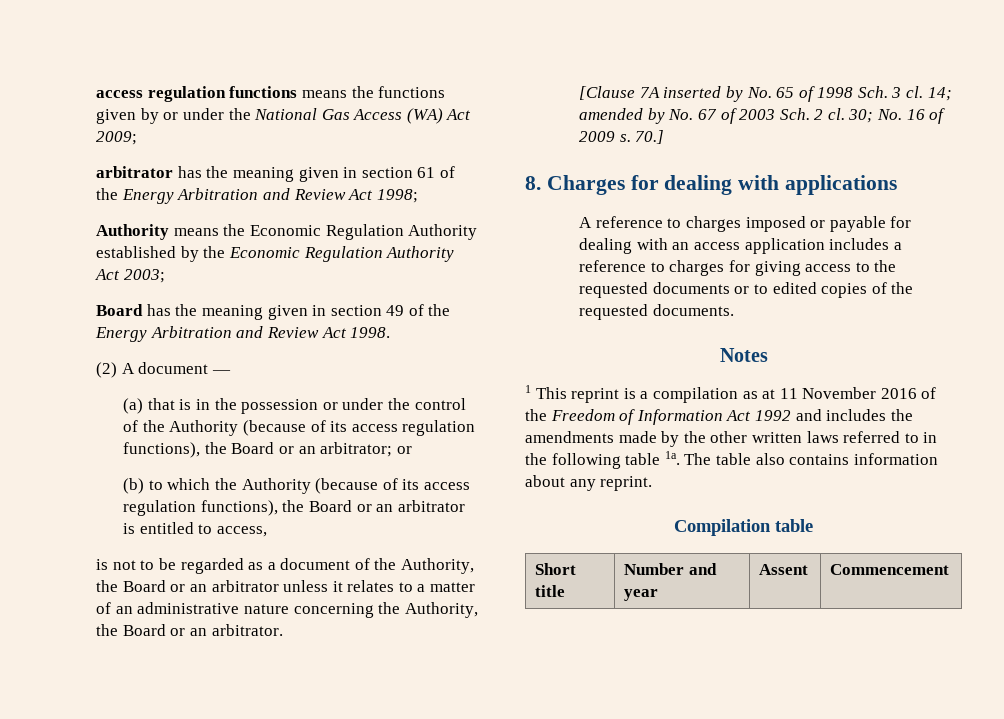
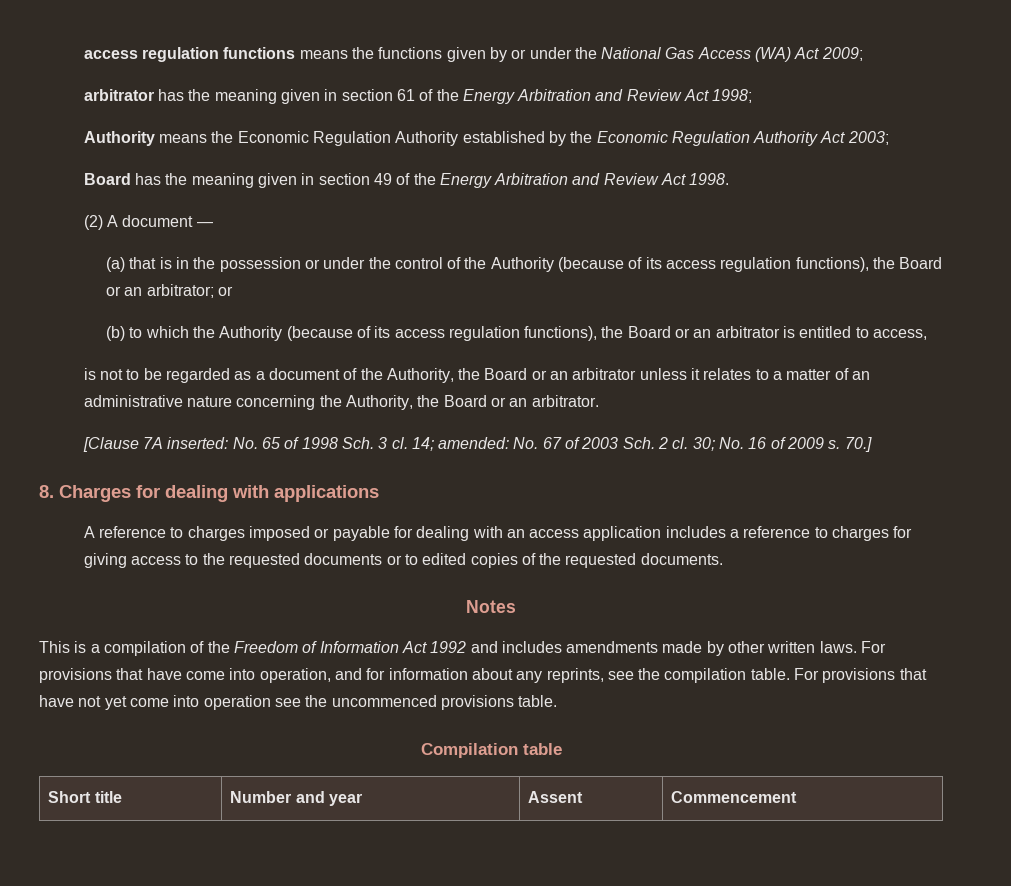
- [Clause 7A inserted by No. 65 of 1998 Sch. 3 cl.
+ [Clause 7A inserted: No. 65 of 1998 Sch. 3 cl.
- 14; amended by No. 67 of 2003 Sch. 2 cl.
+ 14; amended: No. 67 of 2003 Sch. 2 cl.
- 1 This reprint is a compilation as at 11 November 2016 of the Freedom of Information Act 1992 and includes the amendments made by the other written laws referred to in the following table 1a. The table also contains information about any reprint.
+ This is a compilation of the Freedom of Information Act 1992 and includes amendments made by other written laws. For provisions that have come into operation, and for information about any reprints, see the compilation table. For provisions that have not yet come into operation see the uncommenced provisions table.

